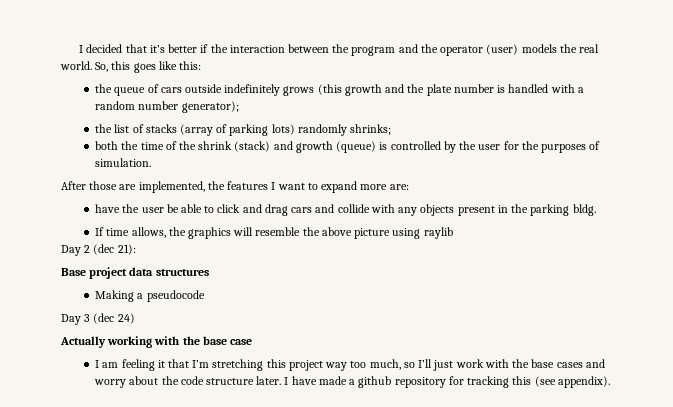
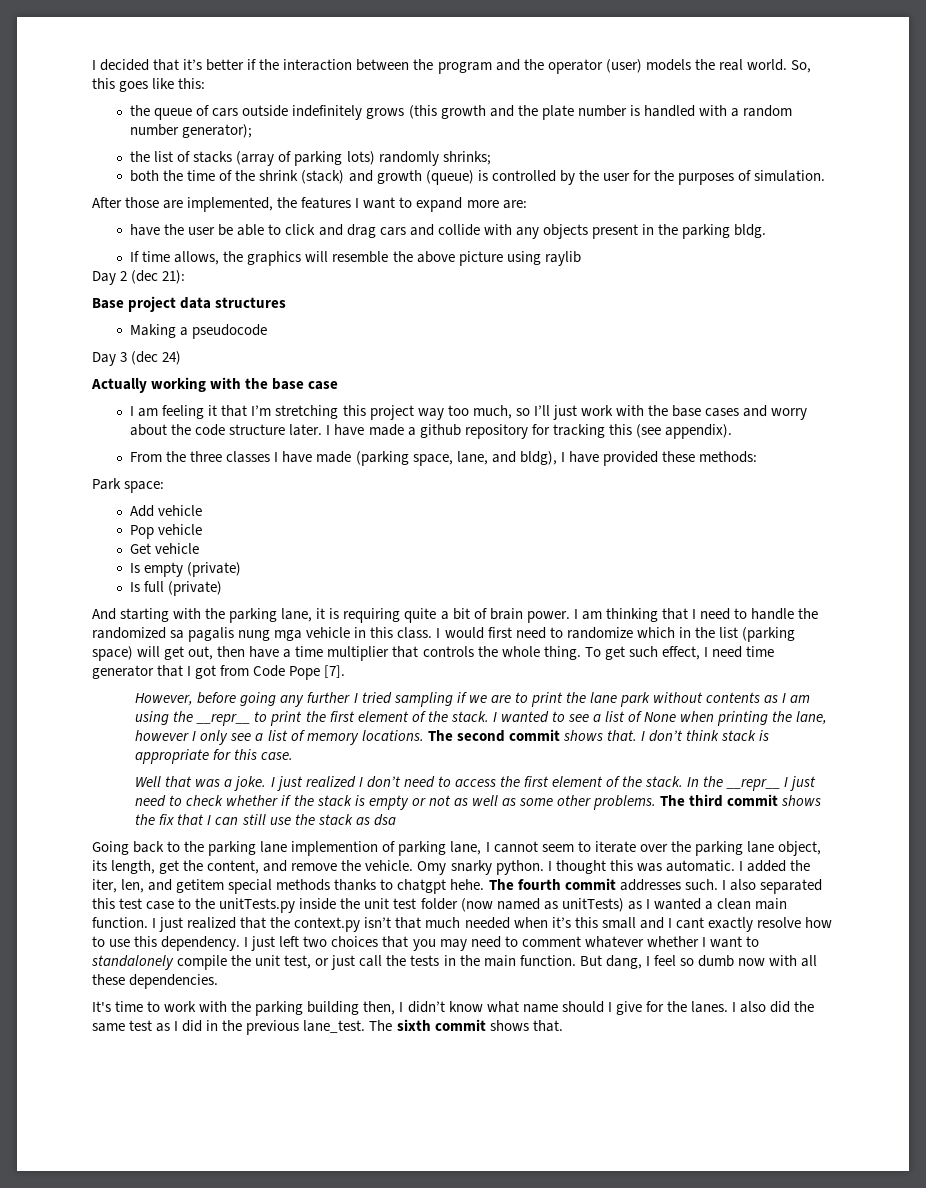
+ From the three classes I have made (parking space, lane, and bldg), I have provided these methods:
+ Park space:
+ Add vehicle
+ Pop vehicle
+ Get vehicle
+ Is empty (private)
+ Is full (private)
+ And starting with the parking lane, it is requiring quite a bit of brain power. I am thinking that I need to handle the randomized sa pagalis nung mga vehicle in this class. I would first need to randomize which in the list (parking space) will get out, then have a time multiplier that controls the whole thing. To get such effect, I need time generator that I got from Code Pope [7].
+ However, before going any further I tried sampling if we are to print the lane park without contents as I am using the __repr__ to print the first element of the stack. I wanted to see a list of None when printing the lane, however I only see a list of memory locations. The second commit shows that. I don’t think stack is appropriate for this case.
+ Well that was a joke. I just realized I don’t need to access the first element of the stack. In the __repr__ I just need to check whether if the stack is empty or not as well as some other problems. The third commit shows the fix that I can still use the stack as dsa
+ Going back to the parking lane implemention of parking lane, I cannot seem to iterate over the parking lane object, its length, get the content, and remove the vehicle. Omy snarky python. I thought this was automatic. I added the iter, len, and getitem special methods thanks to chatgpt hehe. The fourth commit addresses such. I also separated this test case to the unitTests.py inside the unit test folder (now named as unitTests) as I wanted a clean main function. I just realized that the context.py isn’t that much needed when it’s this small and I cant exactly resolve how to use this dependency. I just left two choices that you may need to comment whatever whether I want to standalonely compile the unit test, or just call the tests in the main function. But dang, I feel so dumb now with all these dependencies.
+ It's time to work with the parking building then, I didn’t know what name should I give for the lanes. I also did the same test as I did in the previous lane_test. The sixth commit shows that.

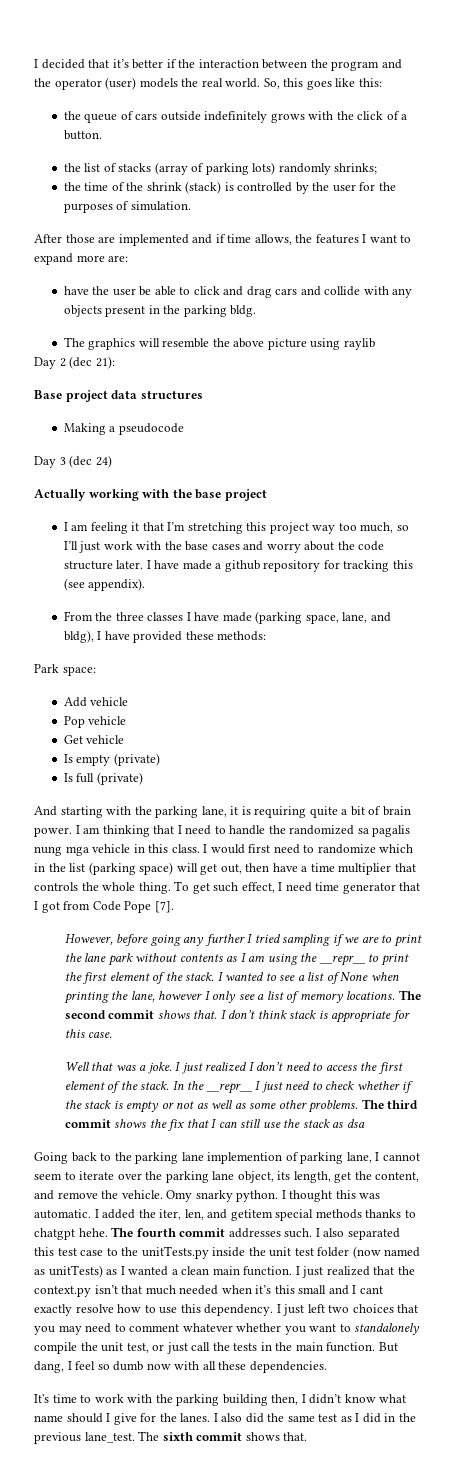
- the queue of cars outside indefinitely grows (this growth and the plate number is handled with a random number generator);
+ the queue of cars outside indefinitely grows with the click of a button.
- both the time of the shrink (stack) and growth (queue) is controlled by the user for the purposes of simulation.
+ the time of the shrink (stack) is controlled by the user for the purposes of simulation.
- After those are implemented, the features I want to expand more are:
+ After those are implemented and if time allows, the features I want to expand more are:
- If time allows, the graphics will resemble the above picture using raylib
+ The graphics will resemble the above picture using raylib
- Actually working with the base case
+ Actually working with the base project
- I just left two choices that you may need to comment whatever whether I want to standalonely compile the unit test, or just call the tests in the main function.
+ I just left two choices that you may need to comment whatever whether you want to standalonely compile the unit test, or just call the tests in the main function.

